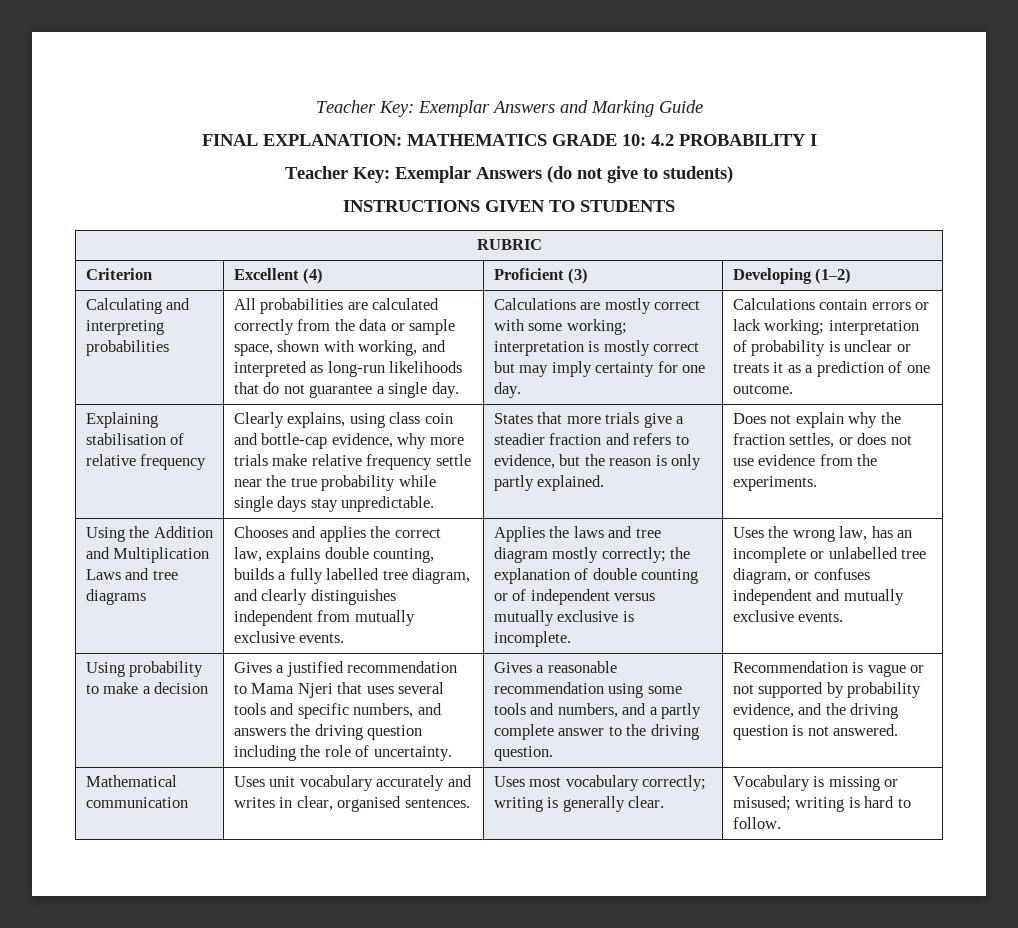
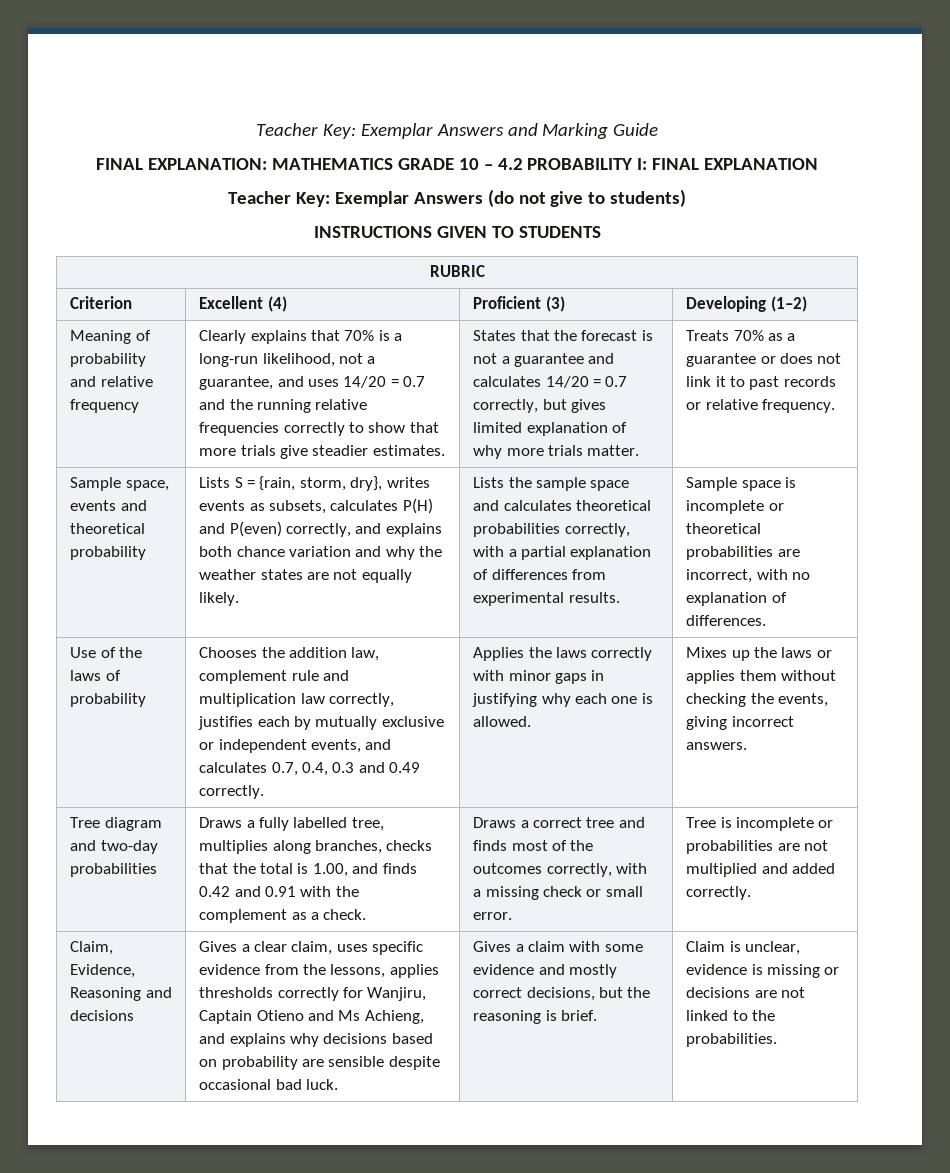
- FINAL EXPLANATION: MATHEMATICS GRADE 10: 4.2 PROBABILITY I
+ FINAL EXPLANATION: MATHEMATICS GRADE 10 – 4.2 PROBABILITY I: FINAL EXPLANATION
- Calculating and interpreting probabilities | All probabilities are calculated correctly from the data or sample space, shown with working, and interpreted as long-run likelihoods that do not guarantee a single day. | Calculations are mostly correct with some working; interpretation is mostly correct but may imply certainty for one day. | Calculations contain errors or lack working; interpretation of probability is unclear or treats it as a prediction of one outcome.
- Explaining stabilisation of relative frequency | Clearly explains, using class coin and bottle-cap evidence, why more trials make relative frequency settle near the true probability while single days stay unpredictable. | States that more trials give a steadier fraction and refers to evidence, but the reason is only partly explained. | Does not explain why the fraction settles, or does not use evidence from the experiments.
- Using the Addition and Multiplication Laws and tree diagrams | Chooses and applies the correct law, explains double counting, builds a fully labelled tree diagram, and clearly distinguishes independent from mutually exclusive events. | Applies the laws and tree diagram mostly correctly; the explanation of double counting or of independent versus mutually exclusive is incomplete. | Uses the wrong law, has an incomplete or unlabelled tree diagram, or confuses independent and mutually exclusive events.
- Using probability to make a decision | Gives a justified recommendation to Mama Njeri that uses several tools and specific numbers, and answers the driving question including the role of uncertainty. | Gives a reasonable recommendation using some tools and numbers, and a partly complete answer to the driving question. | Recommendation is vague or not supported by probability evidence, and the driving question is not answered.
- Mathematical communication | Uses unit vocabulary accurately and writes in clear, organised sentences. | Uses most vocabulary correctly; writing is generally clear. | Vocabulary is missing or misused; writing is hard to follow.
+ Meaning of probability and relative frequency | Clearly explains that 70% is a long-run likelihood, not a guarantee, and uses 14/20 = 0.7 and the running relative frequencies correctly to show that more trials give steadier estimates. | States that the forecast is not a guarantee and calculates 14/20 = 0.7 correctly, but gives limited explanation of why more trials matter. | Treats 70% as a guarantee or does not link it to past records or relative frequency.
+ Sample space, events and theoretical probability | Lists S = {rain, storm, dry}, writes events as subsets, calculates P(H) and P(even) correctly, and explains both chance variation and why the weather states are not equally likely. | Lists the sample space and calculates theoretical probabilities correctly, with a partial explanation of differences from experimental results. | Sample space is incomplete or theoretical probabilities are incorrect, with no explanation of differences.
+ Use of the laws of probability | Chooses the addition law, complement rule and multiplication law correctly, justifies each by mutually exclusive or independent events, and calculates 0.7, 0.4, 0.3 and 0.49 correctly. | Applies the laws correctly with minor gaps in justifying why each one is allowed. | Mixes up the laws or applies them without checking the events, giving incorrect answers.
+ Tree diagram and two-day probabilities | Draws a fully labelled tree, multiplies along branches, checks that the total is 1.00, and finds 0.42 and 0.91 with the complement as a check. | Draws a correct tree and finds most of the outcomes correctly, with a missing check or small error. | Tree is incomplete or probabilities are not multiplied and added correctly.
+ Claim, Evidence, Reasoning and decisions | Gives a clear claim, uses specific evidence from the lessons, applies thresholds correctly for Wanjiru, Captain Otieno and Ms Achieng, and explains why decisions based on probability are sensible despite occasional bad luck. | Gives a claim with some evidence and mostly correct decisions, but the reasoning is brief. | Claim is unclear, evidence is missing or decisions are not linked to the probabilities.

